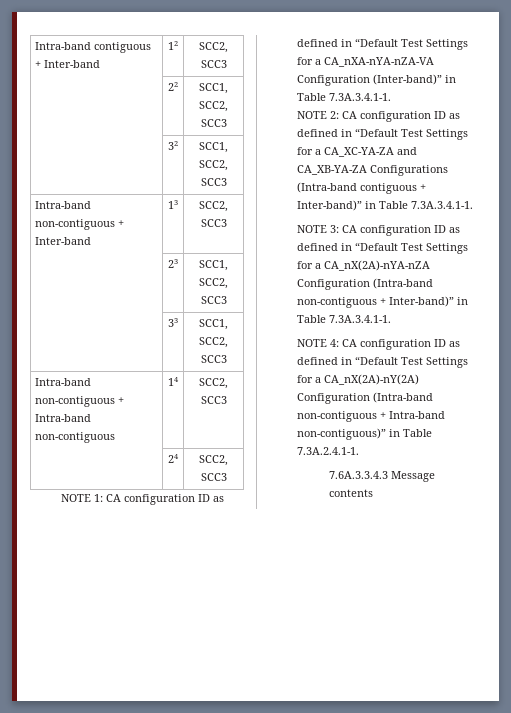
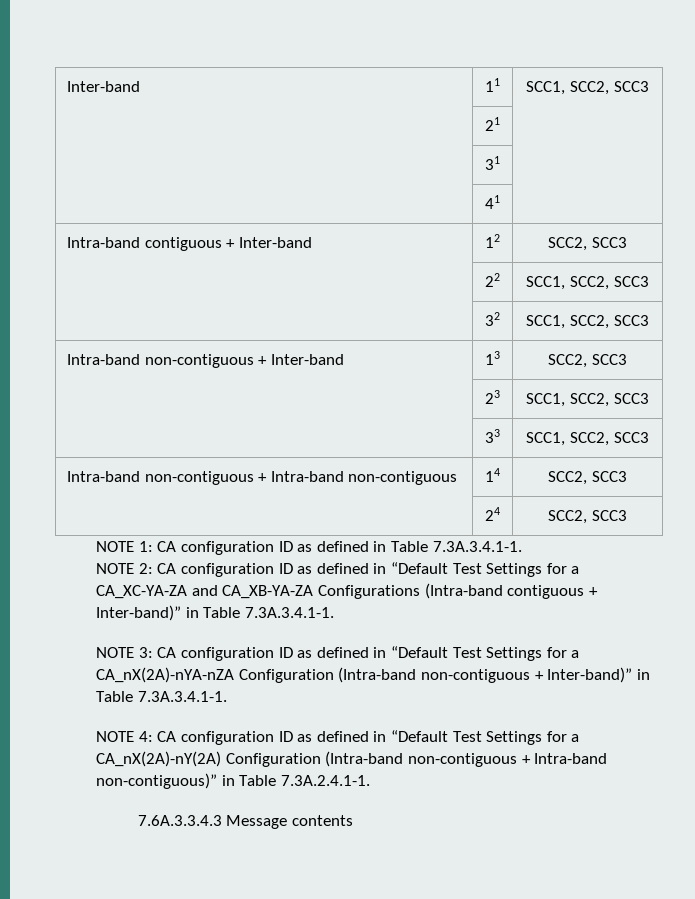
+ Inter-band | 11 | SCC1, SCC2, SCC3
+ | 21 |
+ | 31 |
+ | 41 |
- NOTE 1: CA configuration ID as defined in “Default Test Settings for a CA_nXA-nYA-nZA-VA Configuration (Inter-band)” in Table 7.3A.3.4.1-1.
+ NOTE 1: CA configuration ID as defined in Table 7.3A.3.4.1-1.

